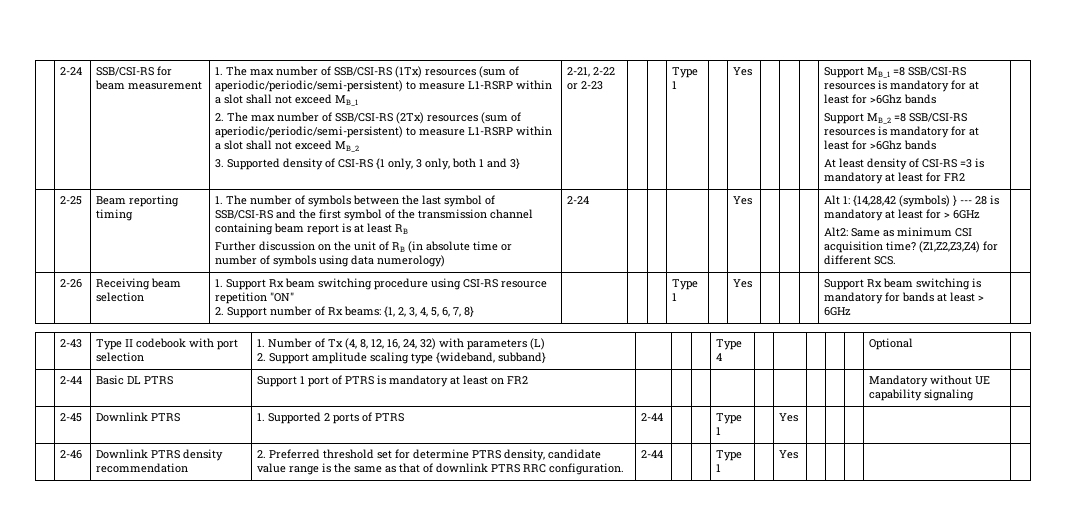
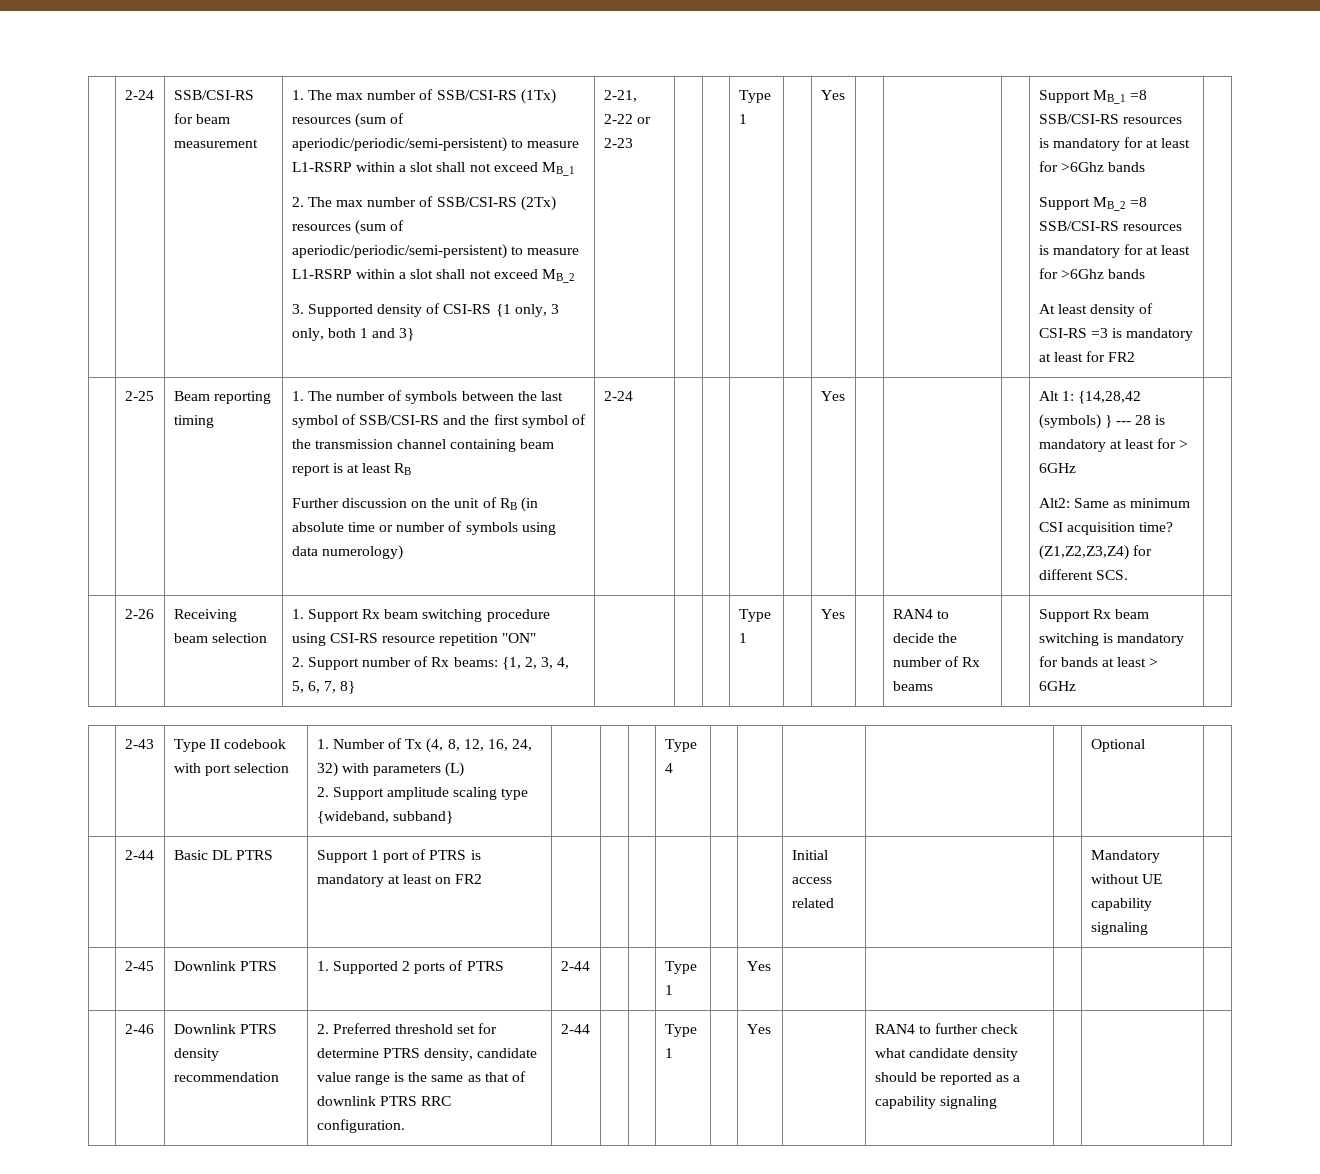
+ RAN4 to decide the number of Rx beams
- | 2-44 | Basic DL PTRS | Support 1 port of PTRS is mandatory at least on FR2 | | | | | | | | | | Mandatory without UE capability signaling |
+ | 2-44 | Basic DL PTRS | Support 1 port of PTRS is mandatory at least on FR2 | | | | | | | Initial access related | | | Mandatory without UE capability signaling |
+ RAN4 to further check what candidate density should be reported as a capability signaling

